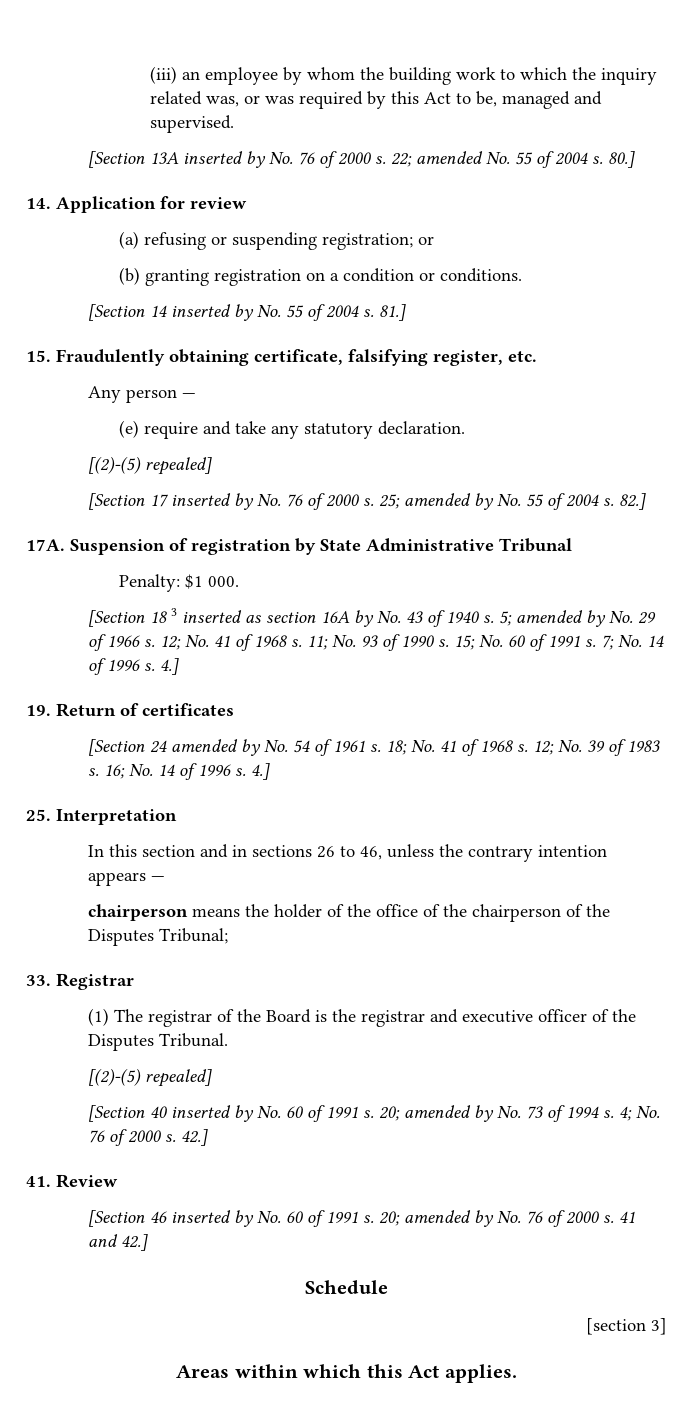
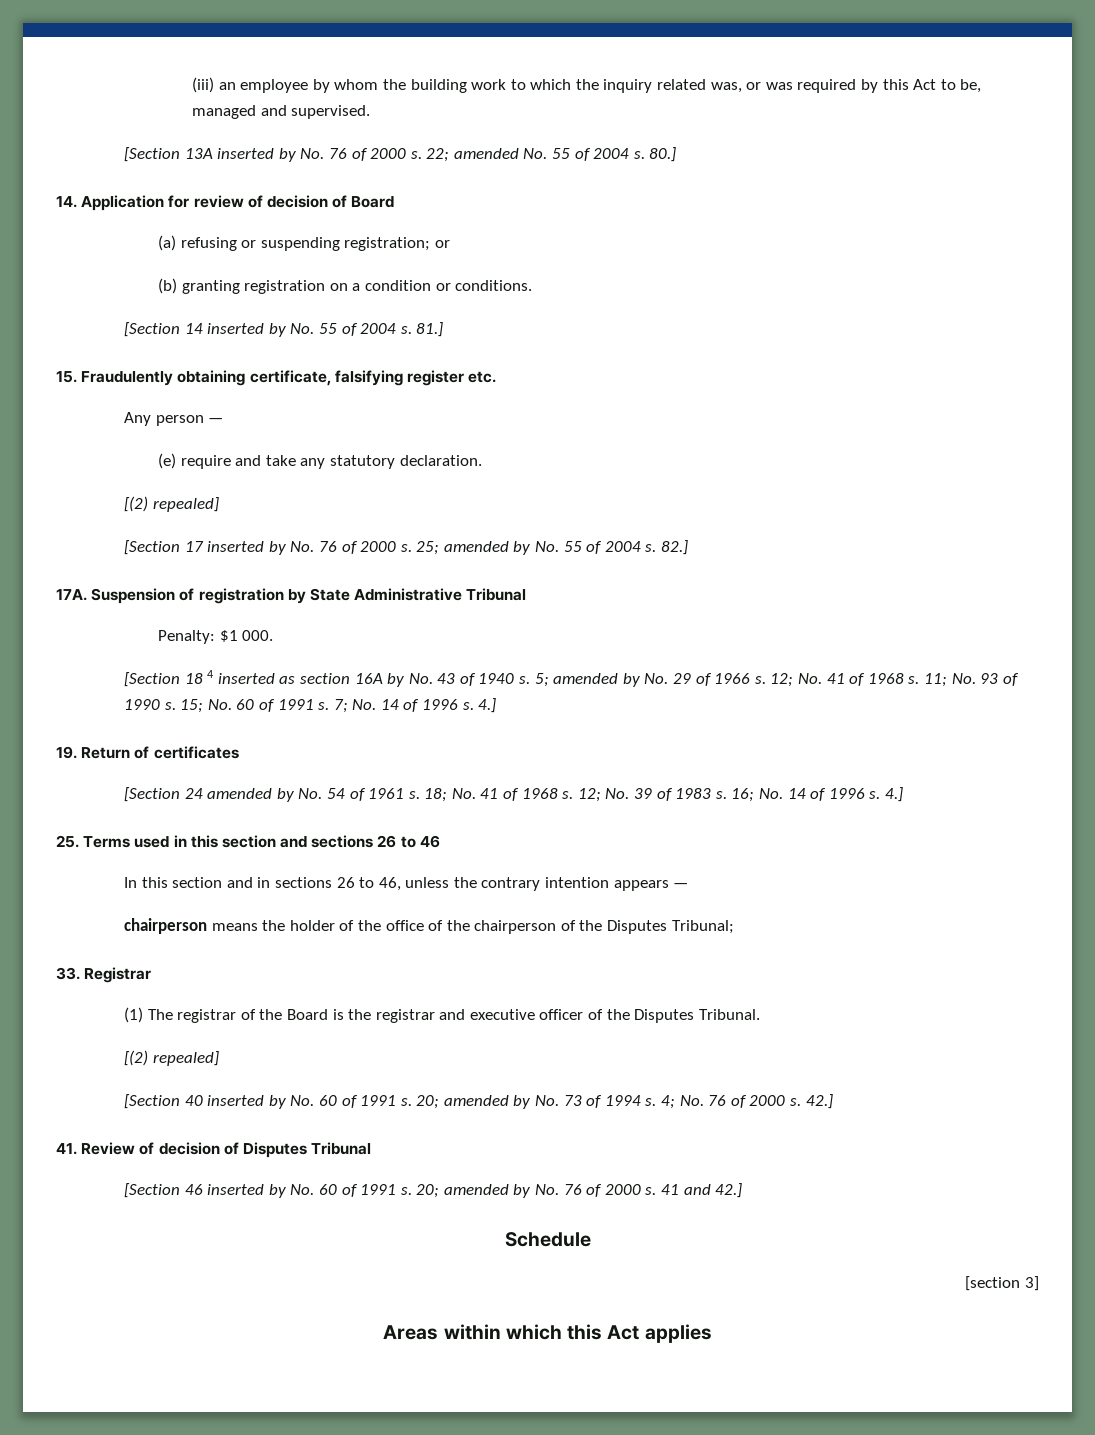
- 14. Application for review
+ 14. Application for review of decision of Board
- 15. Fraudulently obtaining certificate, falsifying register, etc.
+ 15. Fraudulently obtaining certificate, falsifying register etc.
  (e) require and take any statutory declaration.
- [(2)-(5) repealed]
+ [(2) repealed]
- [Section 18 3 inserted as section 16A by No. 43 of 1940 s.
+ [Section 18 4 inserted as section 16A by No. 43 of 1940 s.
- 25. Interpretation
+ 25. Terms used in this section and sections 26 to 46
  (1) The registrar of the Board is the registrar and executive officer of the Disputes Tribunal.
- [(2)-(5) repealed]
+ [(2) repealed]
- 41. Review
+ 41. Review of decision of Disputes Tribunal
- Areas within which this Act applies.
+ Areas within which this Act applies

